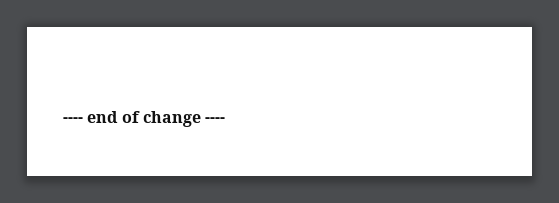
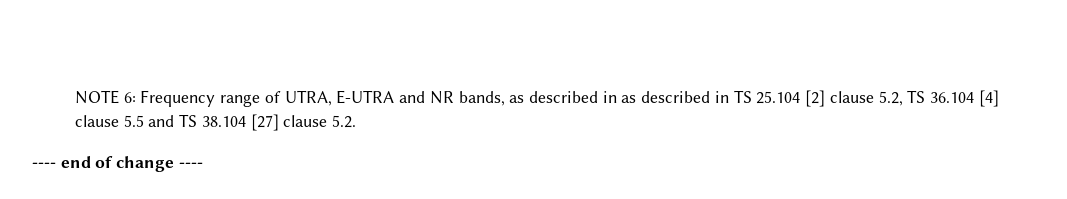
+ NOTE 6: Frequency range of UTRA, E-UTRA and NR bands, as described in as described in TS 25.104 [2] clause 5.2, TS 36.104 [4] clause 5.5 and TS 38.104 [27] clause 5.2.

